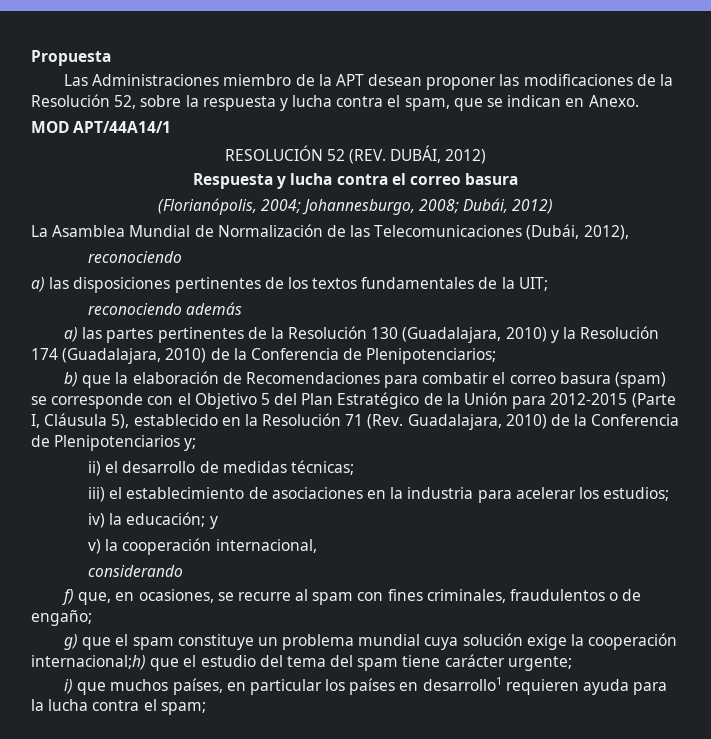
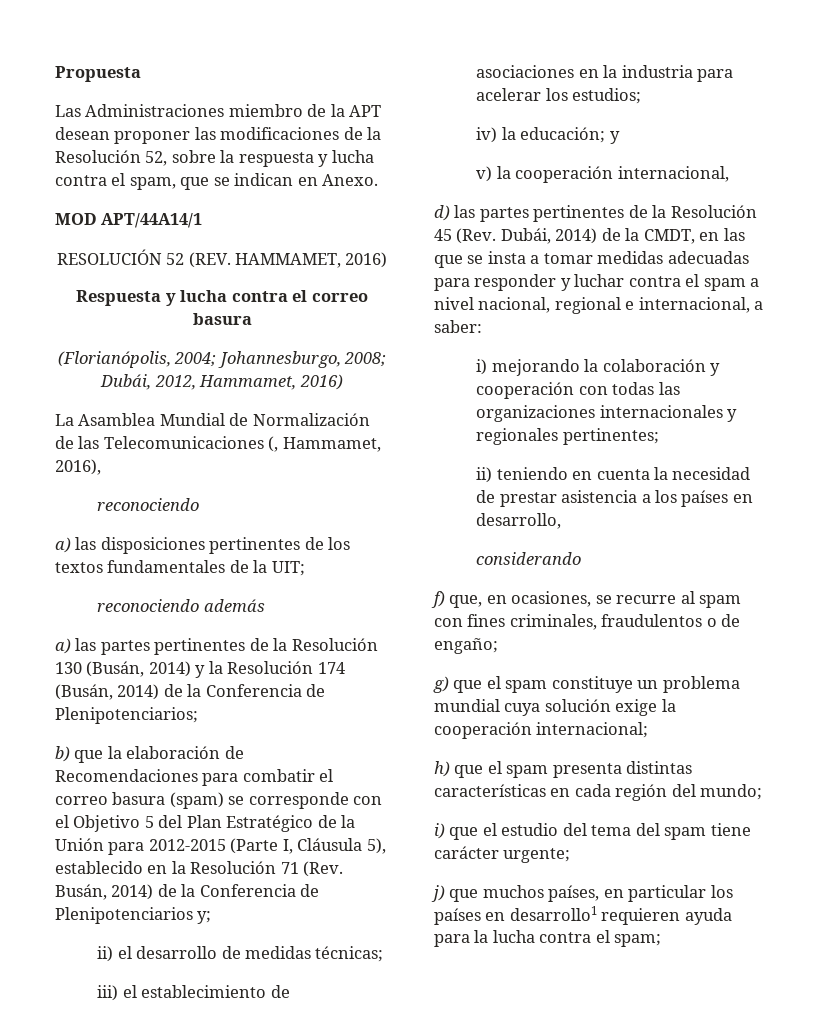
- RESOLUCIÓN 52 (REV. DUBÁI, 2012)
+ RESOLUCIÓN 52 (REV. HAMMAMET, 2016)
- (Florianópolis, 2004; Johannesburgo, 2008; Dubái, 2012)
+ (Florianópolis, 2004; Johannesburgo, 2008; Dubái, 2012, Hammamet, 2016)
- La Asamblea Mundial de Normalización de las Telecomunicaciones (Dubái, 2012),
+ La Asamblea Mundial de Normalización de las Telecomunicaciones (, Hammamet, 2016),
- a) las partes pertinentes de la Resolución 130 (Guadalajara, 2010) y la Resolución 174 (Guadalajara, 2010) de la Conferencia de Plenipotenciarios;
+ a) las partes pertinentes de la Resolución 130 (Busán, 2014) y la Resolución 174 (Busán, 2014) de la Conferencia de Plenipotenciarios;
- b) que la elaboración de Recomendaciones para combatir el correo basura (spam) se corresponde con el Objetivo 5 del Plan Estratégico de la Unión para 2012-2015 (Parte I, Cláusula 5), establecido en la Resolución 71 (Rev. Guadalajara, 2010) de la Conferencia de Plenipotenciarios y;
+ b) que la elaboración de Recomendaciones para combatir el correo basura (spam) se corresponde con el Objetivo 5 del Plan Estratégico de la Unión para 2012-2015 (Parte I, Cláusula 5), establecido en la Resolución 71 (Rev. Busán, 2014) de la Conferencia de Plenipotenciarios y;
+ d) las partes pertinentes de la Resolución 45 (Rev. Dubái, 2014) de la CMDT, en las que se insta a tomar medidas adecuadas para responder y luchar contra el spam a nivel nacional, regional e internacional, a saber:
+ i) mejorando la colaboración y cooperación con todas las organizaciones internacionales y regionales pertinentes;
+ ii) teniendo en cuenta la necesidad de prestar asistencia a los países en desarrollo,
- g) que el spam constituye un problema mundial cuya solución exige la cooperación internacional;h) que el estudio del tema del spam tiene carácter urgente;
+ g) que el spam constituye un problema mundial cuya solución exige la cooperación internacional;
+ h) que el spam presenta distintas características en cada región del mundo;
+ i) que el estudio del tema del spam tiene carácter urgente;
- i) que muchos países, en particular los países en desarrollo1 requieren ayuda para la lucha contra el spam;
+ j) que muchos países, en particular los países en desarrollo1 requieren ayuda para la lucha contra el spam;

